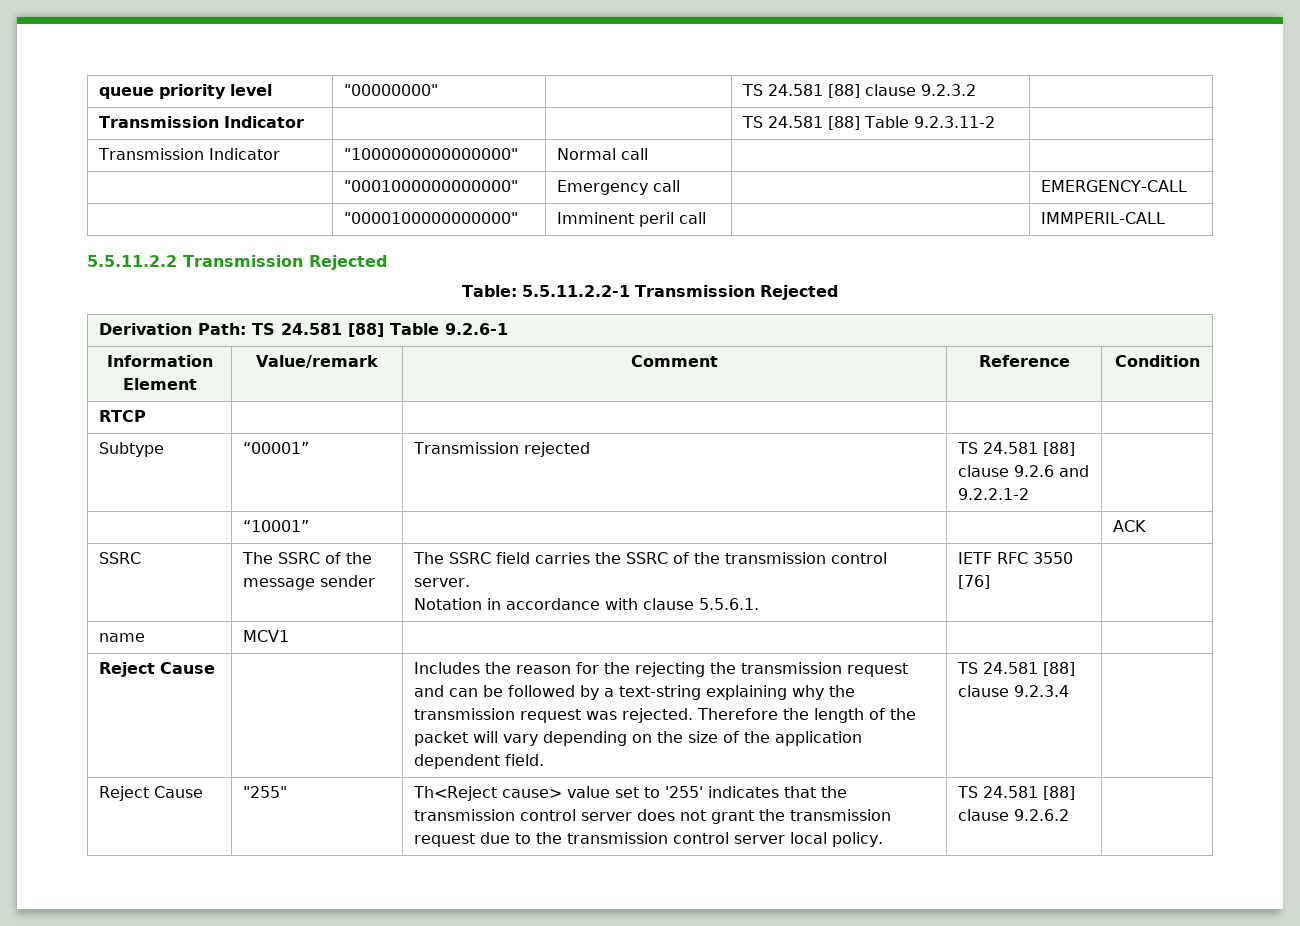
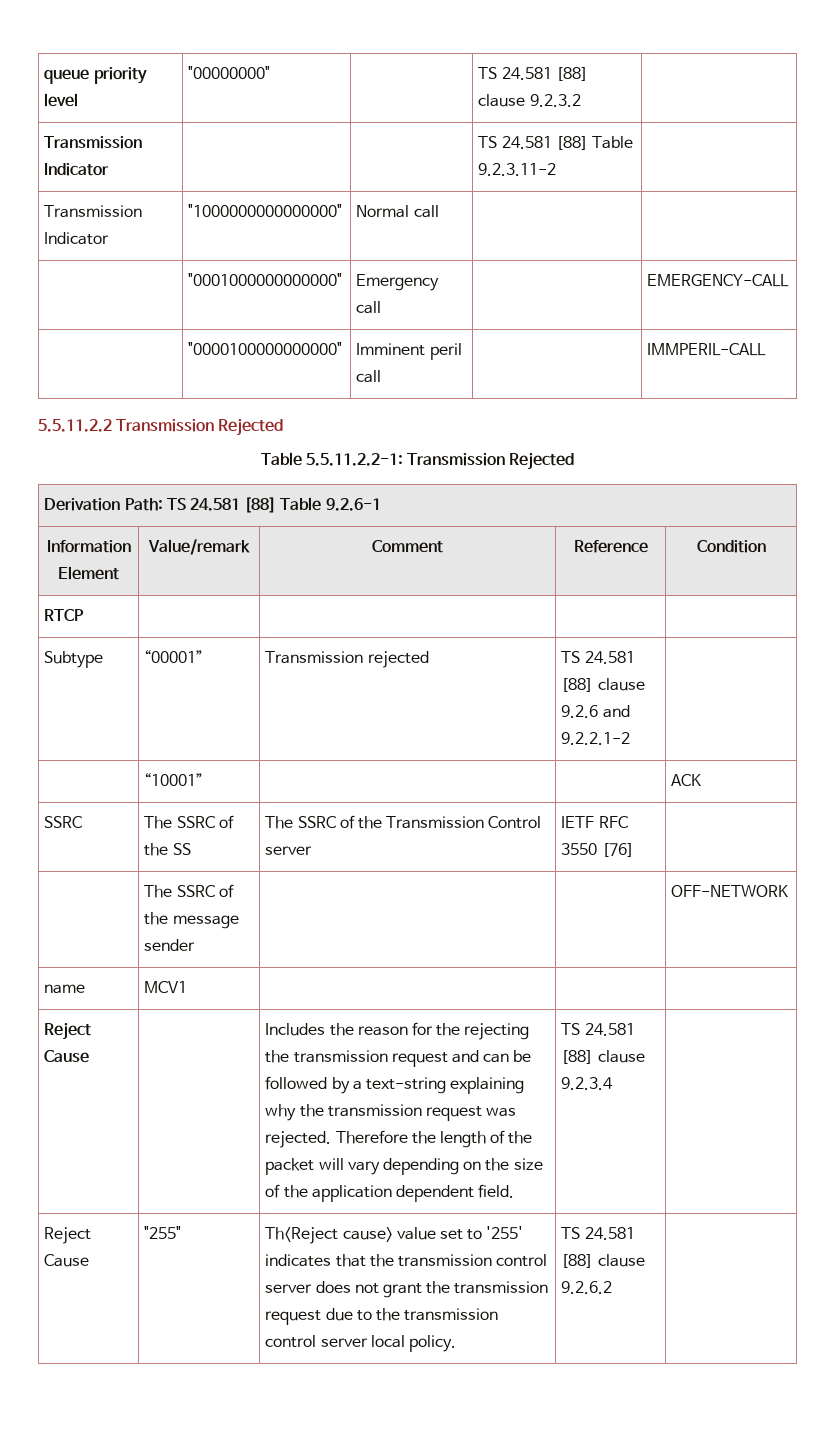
- Table: 5.5.11.2.2-1 Transmission Rejected
+ Table 5.5.11.2.2-1: Transmission Rejected
- SSRC | The SSRC of the message sender | The SSRC field carries the SSRC of the transmission control server.
- Notation in accordance with clause 5.5.6.1. | IETF RFC 3550 [76] |
+ SSRC | The SSRC of the SS | The SSRC of the Transmission Control server | IETF RFC 3550 [76] |
+ | The SSRC of the message sender | | | OFF-NETWORK

